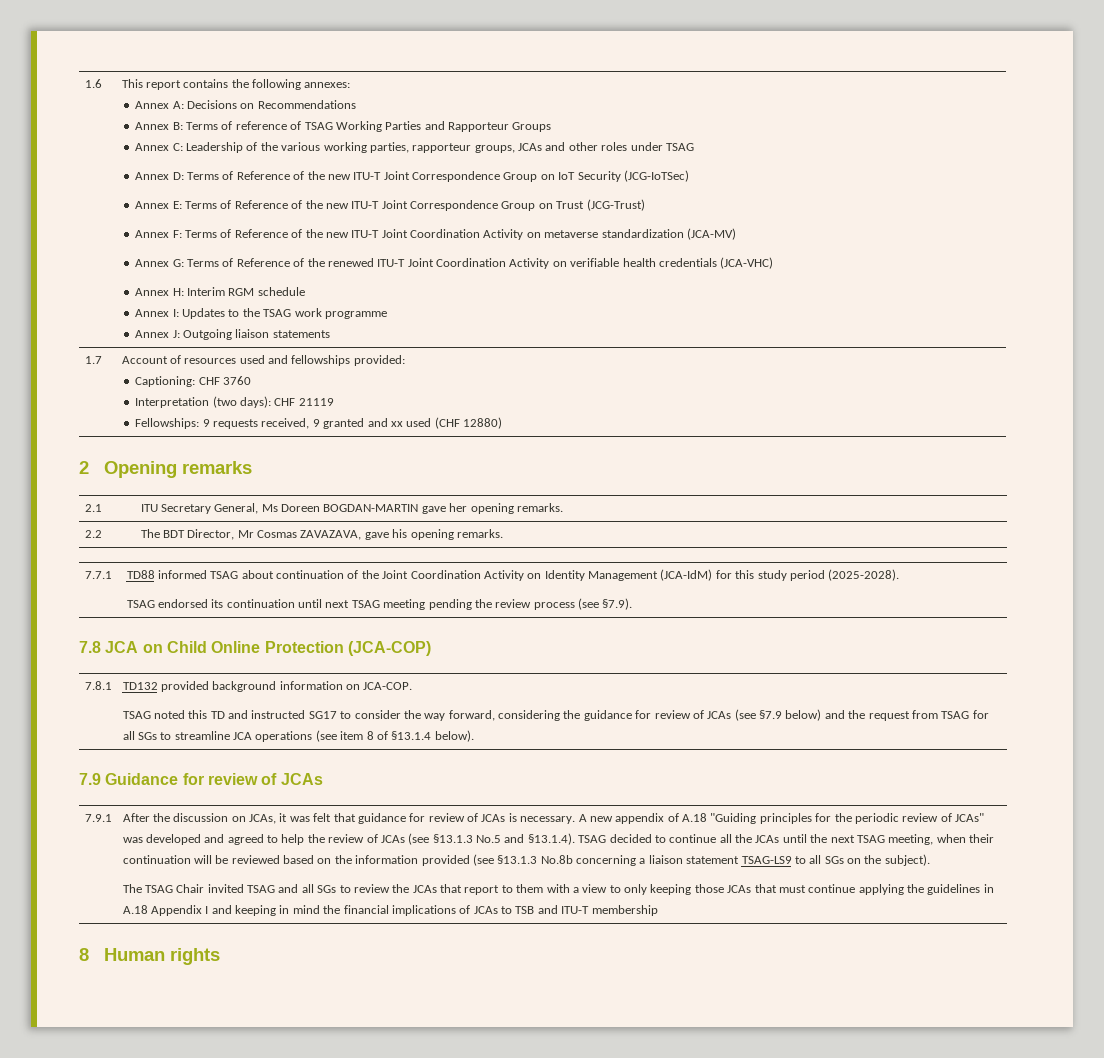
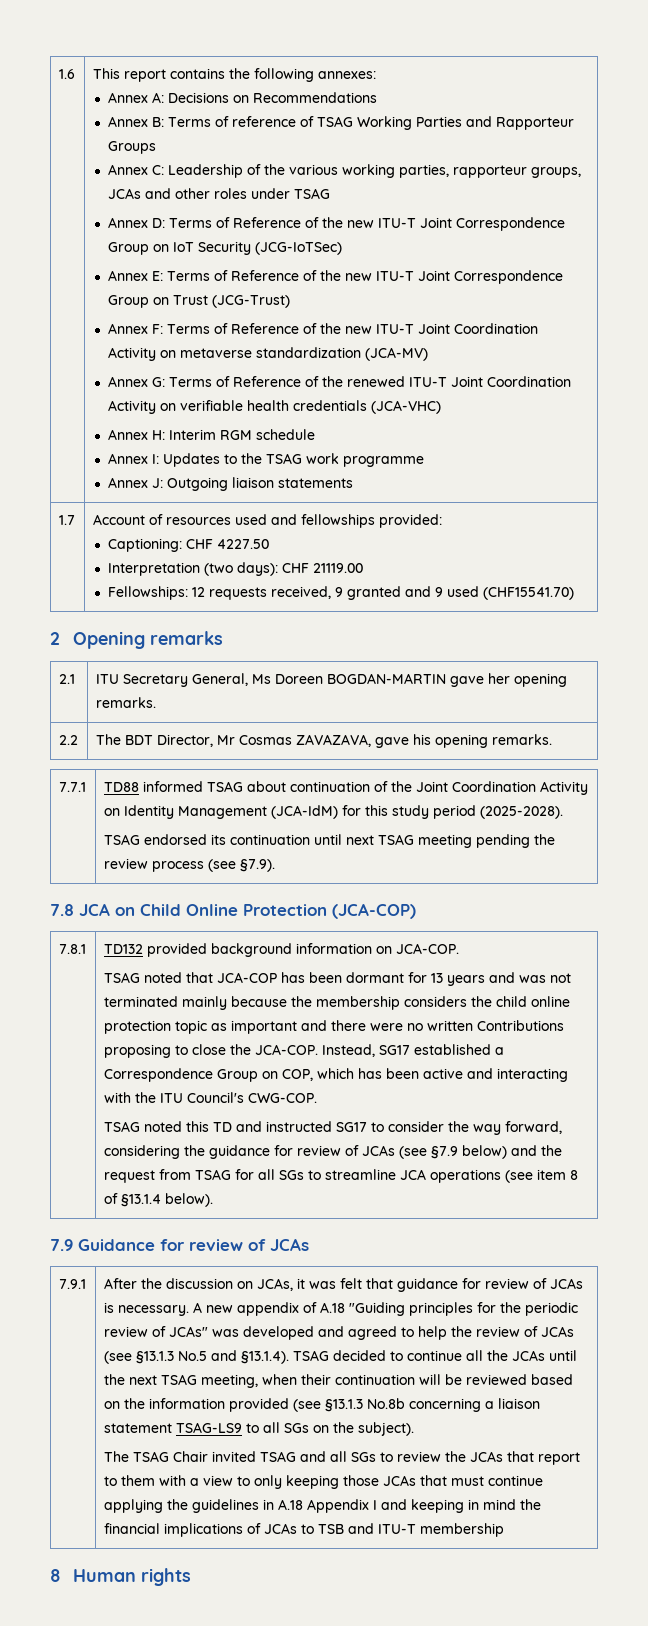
  1.7 | Account of resources used and fellowships provided:
- Captioning: CHF 3760
- Interpretation (two days): CHF 21119
- Fellowships: 9 requests received, 9 granted and xx used (CHF 12880)
+ Captioning: CHF 4227.50
+ Interpretation (two days): CHF 21119.00
+ Fellowships: 12 requests received, 9 granted and 9 used (CHF15541.70)
+ TSAG noted that JCA-COP has been dormant for 13 years and was not terminated mainly because the membership considers the child online protection topic as important and there were no written Contributions proposing to close the JCA-COP. Instead, SG17 established a Correspondence Group on COP, which has been active and interacting with the ITU Council's CWG-COP.

